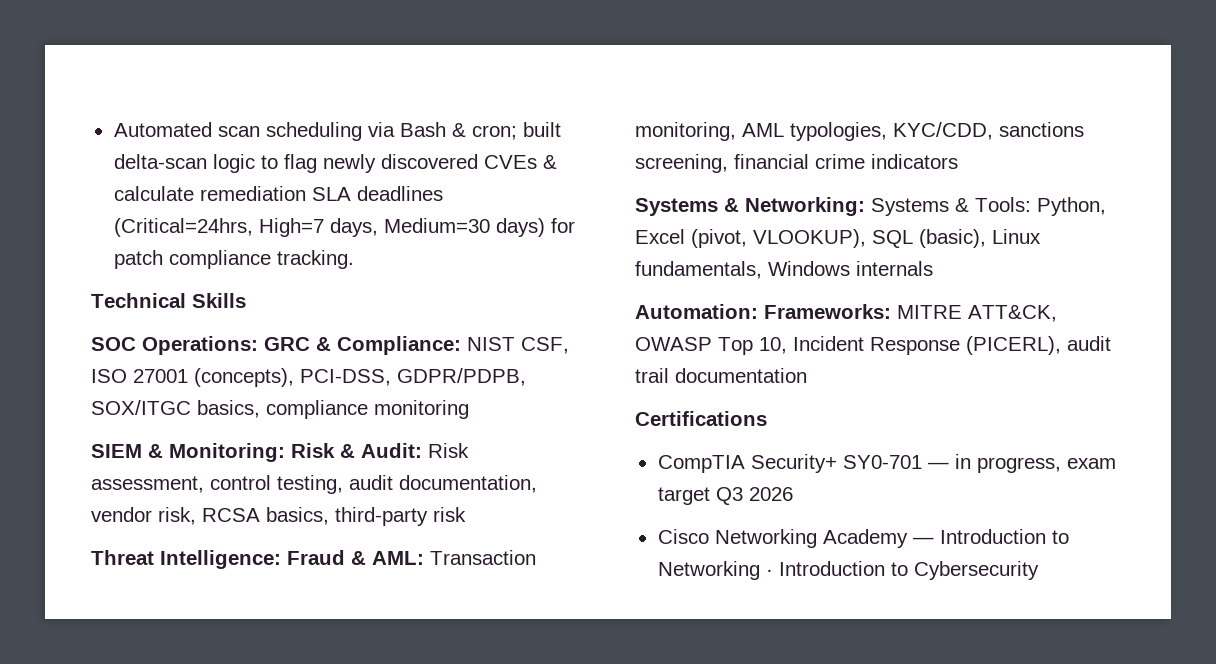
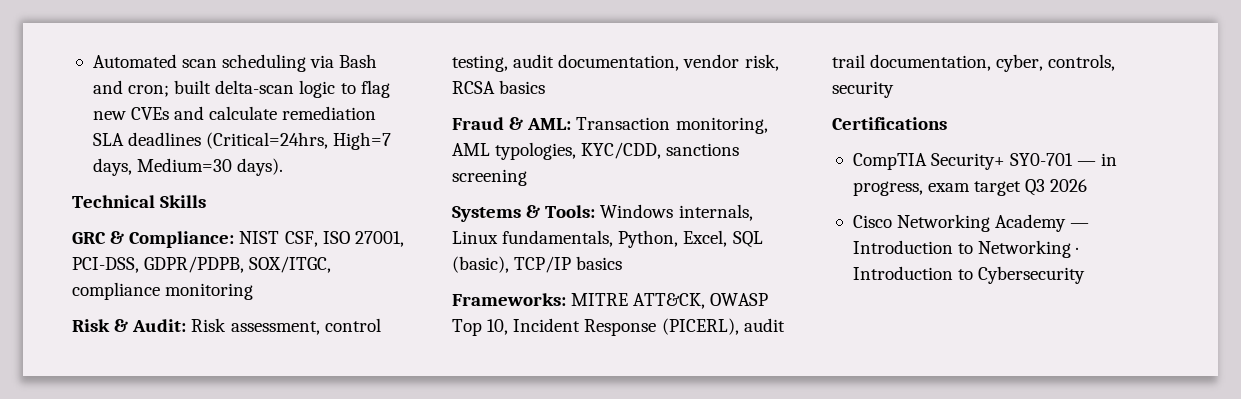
- Automated scan scheduling via Bash & cron; built delta-scan logic to flag newly discovered CVEs & calculate remediation SLA deadlines (Critical=24hrs, High=7 days, Medium=30 days) for patch compliance tracking.
+ Automated scan scheduling via Bash and cron; built delta-scan logic to flag new CVEs and calculate remediation SLA deadlines (Critical=24hrs, High=7 days, Medium=30 days).
- SOC Operations: GRC & Compliance: NIST CSF, ISO 27001 (concepts), PCI-DSS, GDPR/PDPB, SOX/ITGC basics, compliance monitoring
+ GRC & Compliance: NIST CSF, ISO 27001, PCI-DSS, GDPR/PDPB, SOX/ITGC, compliance monitoring
- SIEM & Monitoring: Risk & Audit: Risk assessment, control testing, audit documentation, vendor risk, RCSA basics, third-party risk
- Threat Intelligence: Fraud & AML: Transaction monitoring, AML typologies, KYC/CDD, sanctions screening, financial crime indicators
- Systems & Networking: Systems & Tools: Python, Excel (pivot, VLOOKUP), SQL (basic), Linux fundamentals, Windows internals
- Automation: Frameworks: MITRE ATT&CK, OWASP Top 10, Incident Response (PICERL), audit trail documentation
+ Risk & Audit: Risk assessment, control testing, audit documentation, vendor risk, RCSA basics
+ Fraud & AML: Transaction monitoring, AML typologies, KYC/CDD, sanctions screening
+ Systems & Tools: Windows internals, Linux fundamentals, Python, Excel, SQL (basic), TCP/IP basics
+ Frameworks: MITRE ATT&CK, OWASP Top 10, Incident Response (PICERL), audit trail documentation, cyber, controls, security

